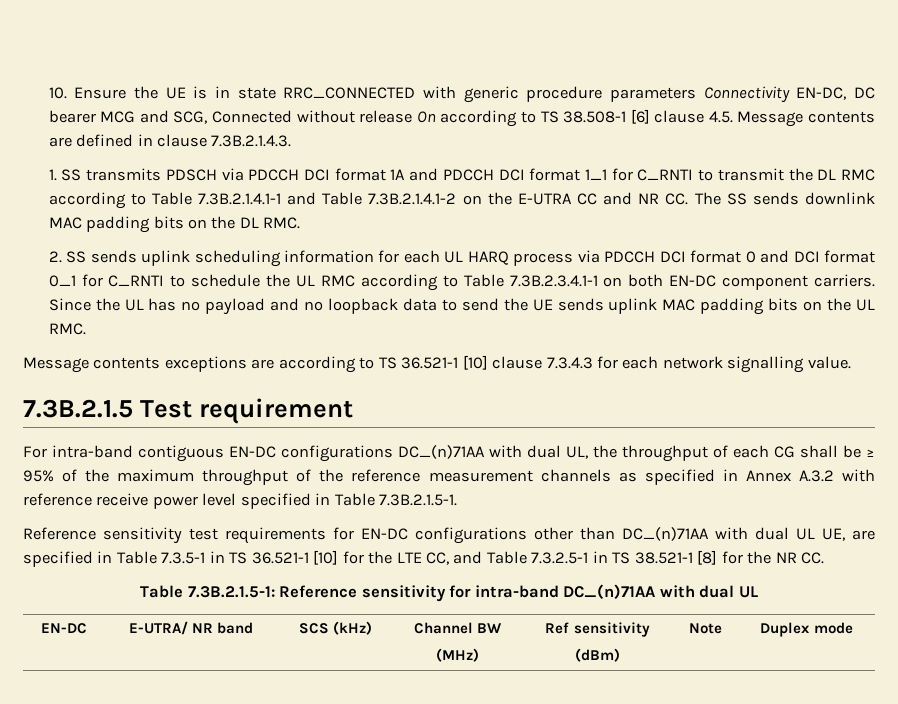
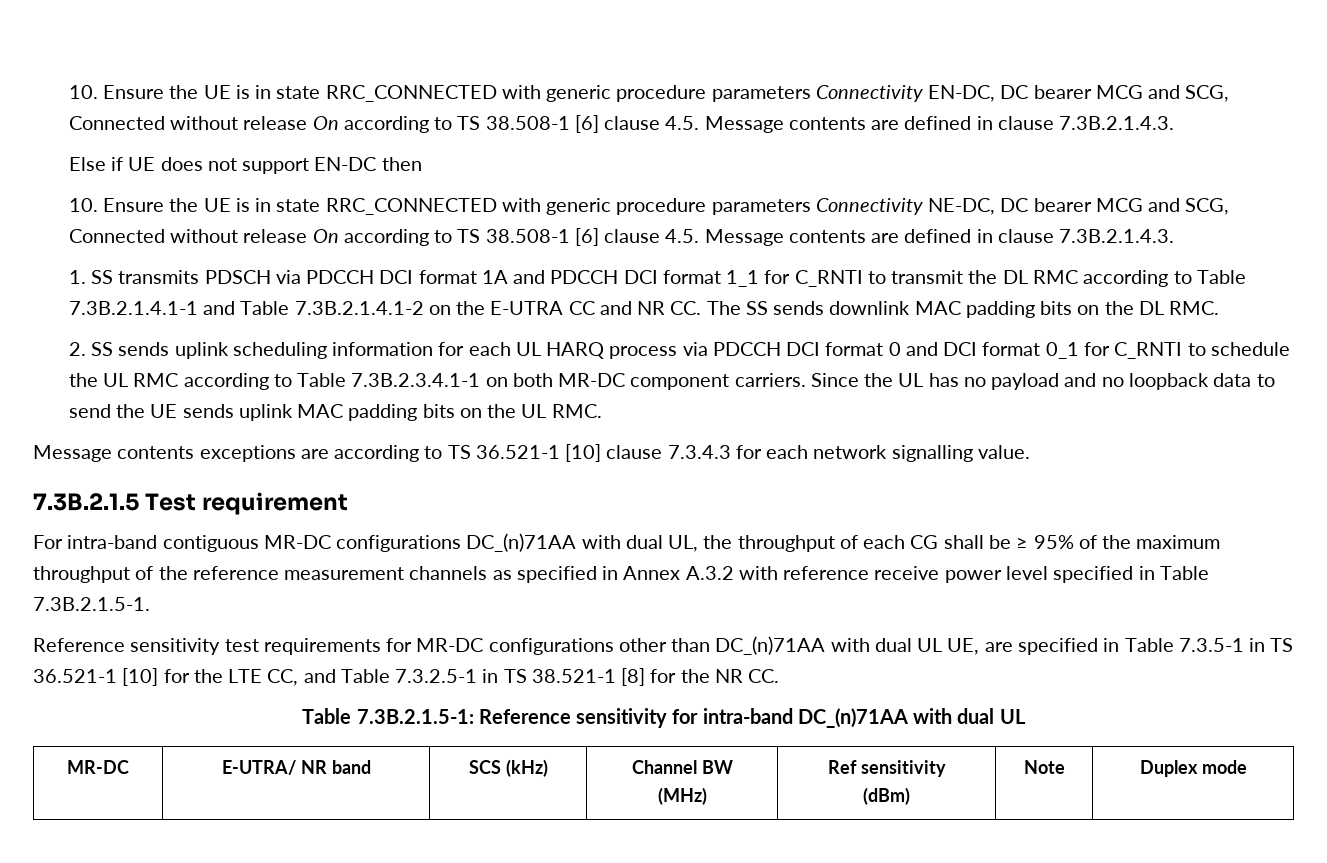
+ Else if UE does not support EN-DC then
+ 10. Ensure the UE is in state RRC_CONNECTED with generic procedure parameters Connectivity NE-DC, DC bearer MCG and SCG, Connected without release On according to TS 38.508-1 [6] clause 4.5. Message contents are defined in clause 7.3B.2.1.4.3.
- 2. SS sends uplink scheduling information for each UL HARQ process via PDCCH DCI format 0 and DCI format 0_1 for C_RNTI to schedule the UL RMC according to Table 7.3B.2.3.4.1-1 on both EN-DC component carriers.
+ 2. SS sends uplink scheduling information for each UL HARQ process via PDCCH DCI format 0 and DCI format 0_1 for C_RNTI to schedule the UL RMC according to Table 7.3B.2.3.4.1-1 on both MR-DC component carriers.
- For intra-band contiguous EN-DC configurations DC_(n)71AA with dual UL, the throughput of each CG shall be ≥ 95% of the maximum throughput of the reference measurement channels as specified in Annex A.3.2 with reference receive power level specified in Table 7.3B.2.1.5-1.
+ For intra-band contiguous MR-DC configurations DC_(n)71AA with dual UL, the throughput of each CG shall be ≥ 95% of the maximum throughput of the reference measurement channels as specified in Annex A.3.2 with reference receive power level specified in Table 7.3B.2.1.5-1.
- Reference sensitivity test requirements for EN-DC configurations other than DC_(n)71AA with dual UL UE, are specified in Table 7.3.5-1 in TS 36.521-1 [10] for the LTE CC, and Table 7.3.2.5-1 in TS 38.521-1 [8] for the NR CC.
+ Reference sensitivity test requirements for MR-DC configurations other than DC_(n)71AA with dual UL UE, are specified in Table 7.3.5-1 in TS 36.521-1 [10] for the LTE CC, and Table 7.3.2.5-1 in TS 38.521-1 [8] for the NR CC.
- EN-DC | E-UTRA/ NR band | SCS (kHz) | Channel BW
+ MR-DC | E-UTRA/ NR band | SCS (kHz) | Channel BW

